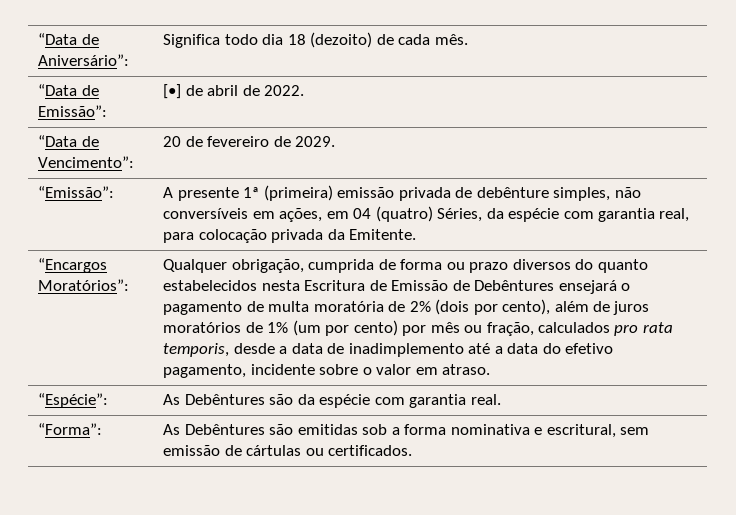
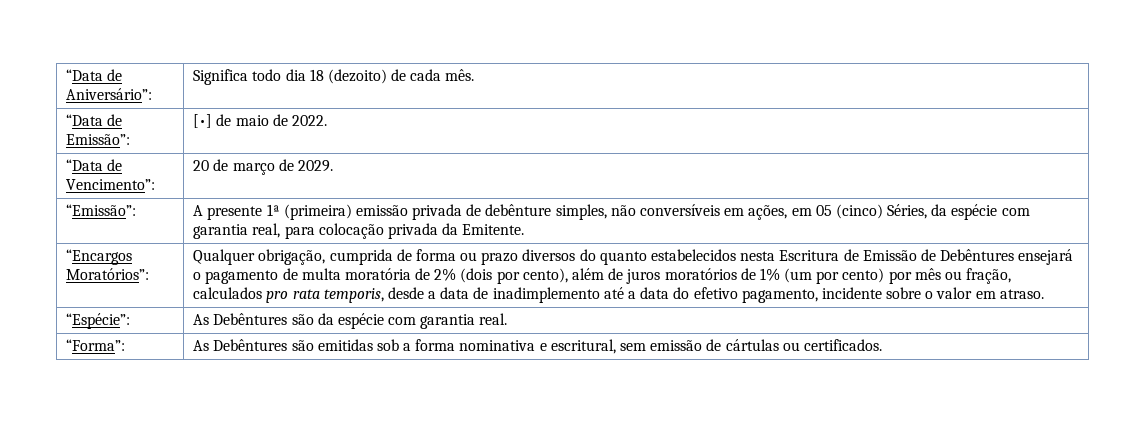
- “Data de Emissão”: | [•] de abril de 2022.
+ “Data de Emissão”: | [•] de maio de 2022.
- “Data de Vencimento”: | 20 de fevereiro de 2029.
+ “Data de Vencimento”: | 20 de março de 2029.
- “Emissão”: | A presente 1ª (primeira) emissão privada de debênture simples, não conversíveis em ações, em 04 (quatro) Séries, da espécie com garantia real, para colocação privada da Emitente.
+ “Emissão”: | A presente 1ª (primeira) emissão privada de debênture simples, não conversíveis em ações, em 05 (cinco) Séries, da espécie com garantia real, para colocação privada da Emitente.

